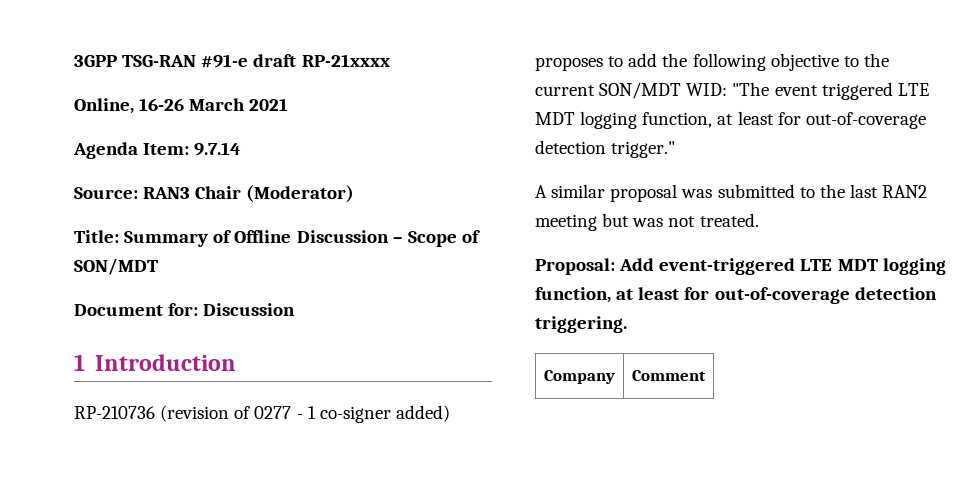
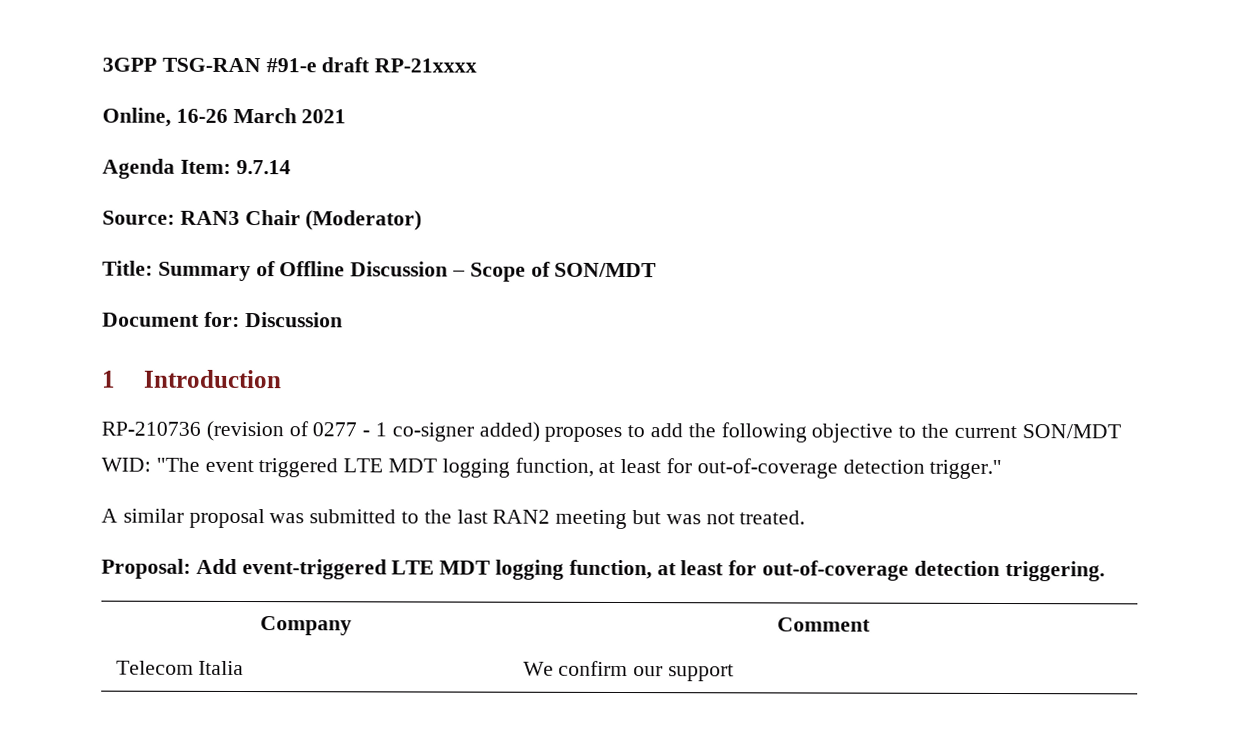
+ Telecom Italia | We confirm our support

